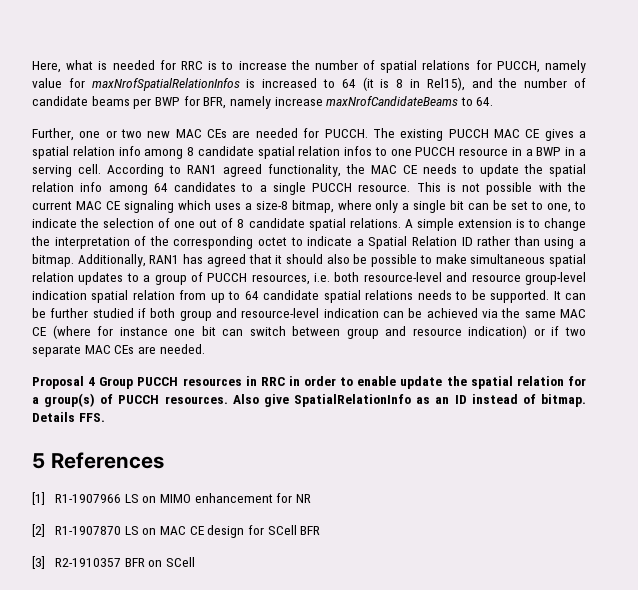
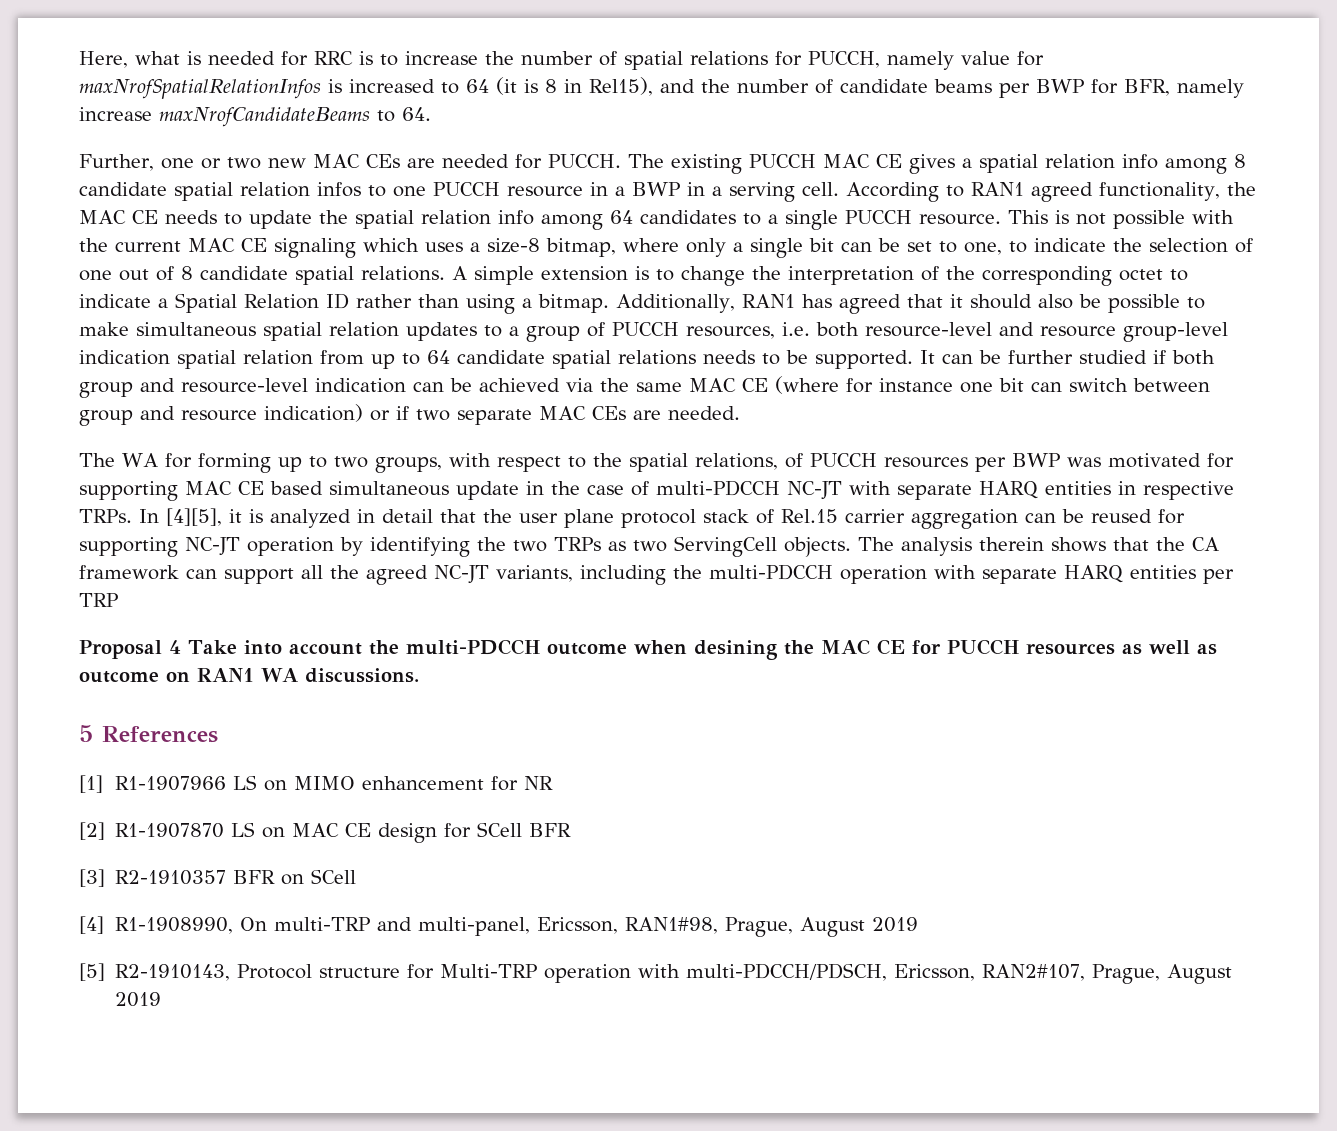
- Proposal 4 Group PUCCH resources in RRC in order to enable update the spatial relation for a group(s) of PUCCH resources. Also give SpatialRelationInfo as an ID instead of bitmap. Details FFS.
+ The WA for forming up to two groups, with respect to the spatial relations, of PUCCH resources per BWP was motivated for supporting MAC CE based simultaneous update in the case of multi-PDCCH NC-JT with separate HARQ entities in respective TRPs. In [4][5], it is analyzed in detail that the user plane protocol stack of Rel.15 carrier aggregation can be reused for supporting NC-JT operation by identifying the two TRPs as two ServingCell objects. The analysis therein shows that the CA framework can support all the agreed NC-JT variants, including the multi-PDCCH operation with separate HARQ entities per TRP
+ Proposal 4 Take into account the multi-PDCCH outcome when desining the MAC CE for PUCCH resources as well as outcome on RAN1 WA discussions.
+ [4] R1-1908990, On multi-TRP and multi-panel, Ericsson, RAN1#98, Prague, August 2019
+ [5] R2-1910143, Protocol structure for Multi-TRP operation with multi-PDCCH/PDSCH, Ericsson, RAN2#107, Prague, August 2019

